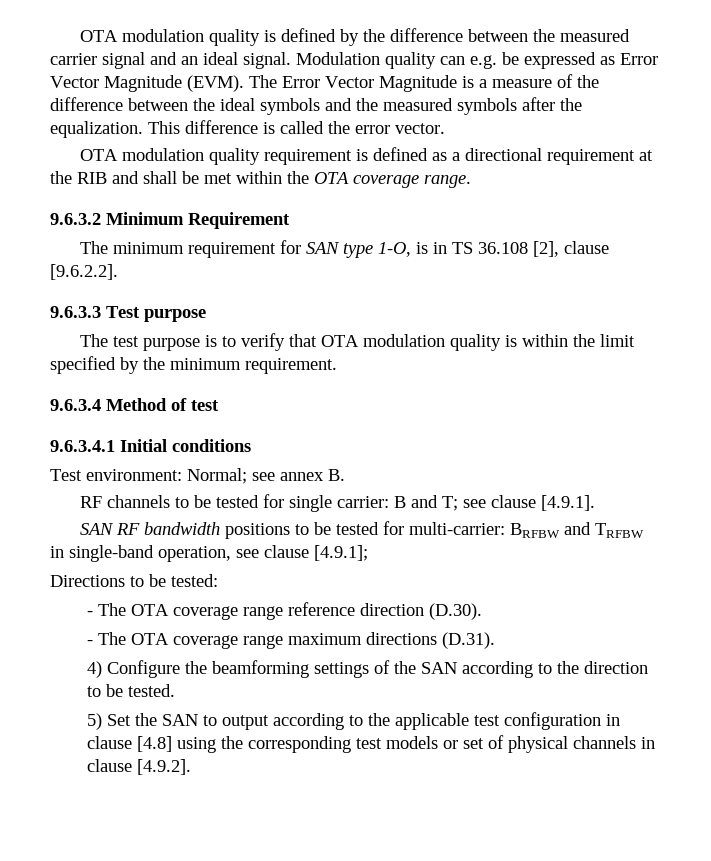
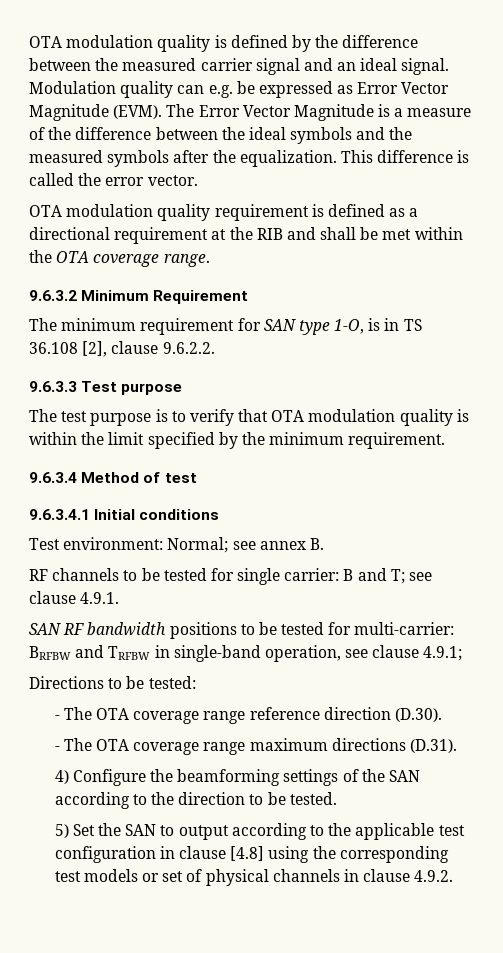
- The minimum requirement for SAN type 1-O, is in TS 36.108 [2], clause [9.6.2.2].
+ The minimum requirement for SAN type 1-O, is in TS 36.108 [2], clause 9.6.2.2.
- RF channels to be tested for single carrier: B and T; see clause [4.9.1].
+ RF channels to be tested for single carrier: B and T; see clause 4.9.1.
- SAN RF bandwidth positions to be tested for multi-carrier: BRFBW and TRFBW in single-band operation, see clause [4.9.1];
+ SAN RF bandwidth positions to be tested for multi-carrier: BRFBW and TRFBW in single-band operation, see clause 4.9.1;
- 5) Set the SAN to output according to the applicable test configuration in clause [4.8] using the corresponding test models or set of physical channels in clause [4.9.2].
+ 5) Set the SAN to output according to the applicable test configuration in clause [4.8] using the corresponding test models or set of physical channels in clause 4.9.2.

